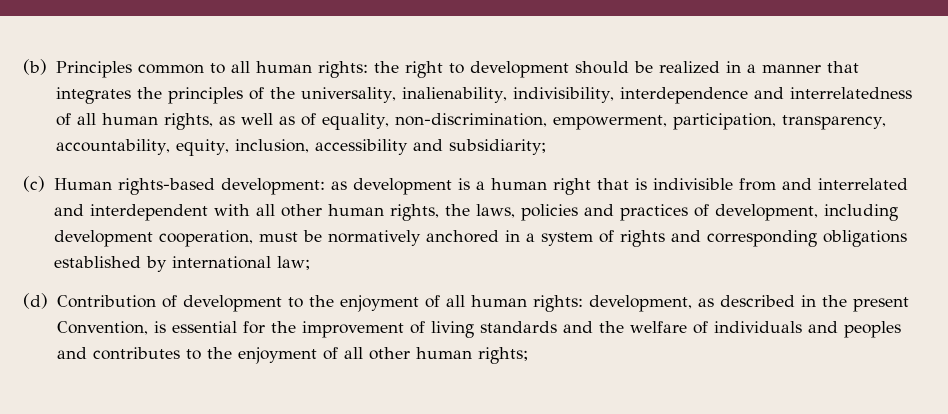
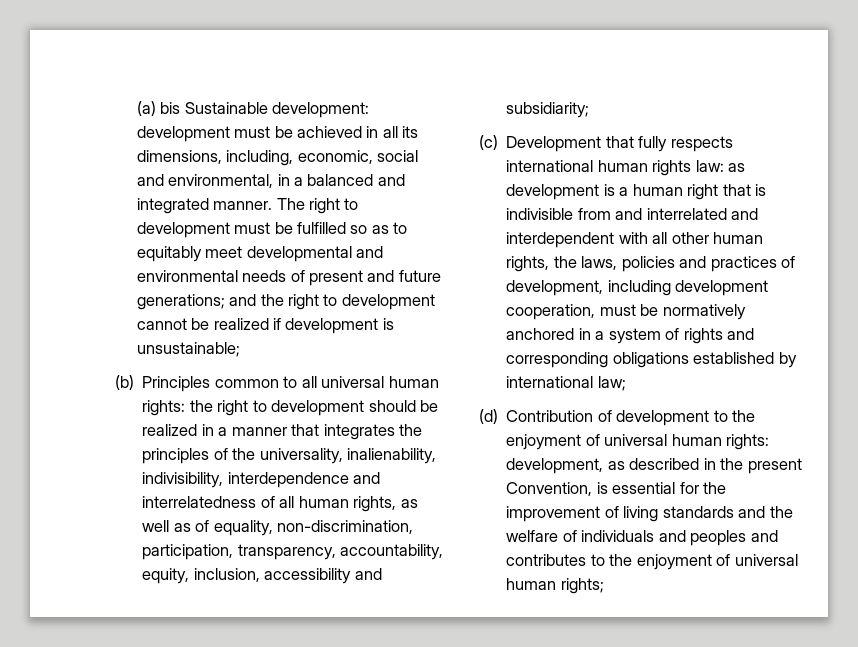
+ (a) bis Sustainable development: development must be achieved in all its dimensions, including, economic, social and environmental, in a balanced and integrated manner. The right to development must be fulfilled so as to equitably meet developmental and environmental needs of present and future generations; and the right to development cannot be realized if development is unsustainable;
- (b) Principles common to all human rights: the right to development should be realized in a manner that integrates the principles of the universality, inalienability, indivisibility, interdependence and interrelatedness of all human rights, as well as of equality, non-discrimination, empowerment, participation, transparency, accountability, equity, inclusion, accessibility and subsidiarity;
+ (b) Principles common to all universal human rights: the right to development should be realized in a manner that integrates the principles of the universality, inalienability, indivisibility, interdependence and interrelatedness of all human rights, as well as of equality, non-discrimination, participation, transparency, accountability, equity, inclusion, accessibility and subsidiarity;
- (c) Human rights-based development: as development is a human right that is indivisible from and interrelated and interdependent with all other human rights, the laws, policies and practices of development, including development cooperation, must be normatively anchored in a system of rights and corresponding obligations established by international law;
+ (c) Development that fully respects international human rights law: as development is a human right that is indivisible from and interrelated and interdependent with all other human rights, the laws, policies and practices of development, including development cooperation, must be normatively anchored in a system of rights and corresponding obligations established by international law;
- (d) Contribution of development to the enjoyment of all human rights: development, as described in the present Convention, is essential for the improvement of living standards and the welfare of individuals and peoples and contributes to the enjoyment of all other human rights;
+ (d) Contribution of development to the enjoyment of universal human rights: development, as described in the present Convention, is essential for the improvement of living standards and the welfare of individuals and peoples and contributes to the enjoyment of universal human rights;

